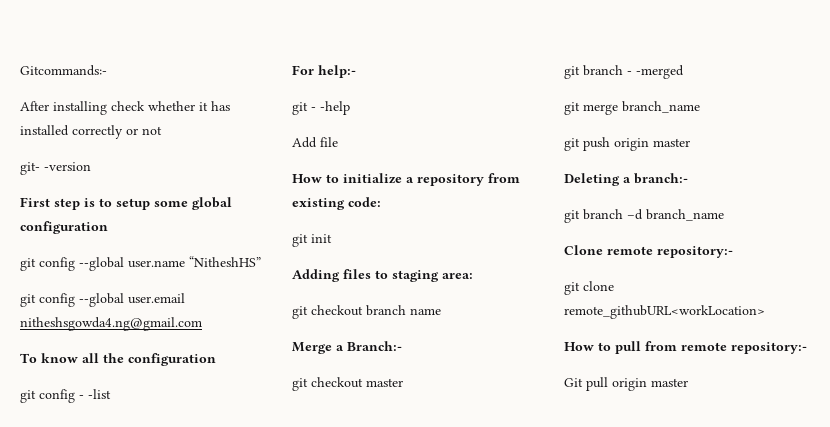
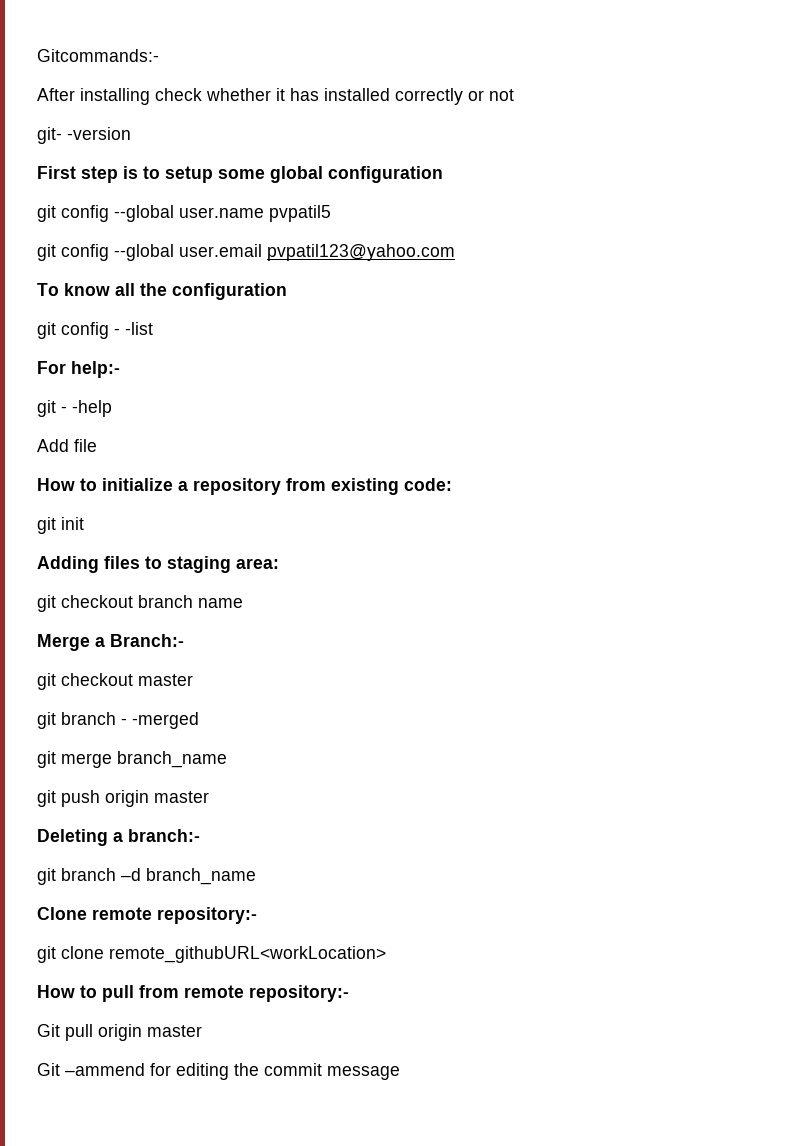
- git config --global user.name “NitheshHS”
+ git config --global user.name pvpatil5
- git config --global user.email nitheshsgowda4.ng@gmail.com
+ git config --global user.email pvpatil123@yahoo.com
+ Git –ammend for editing the commit message

